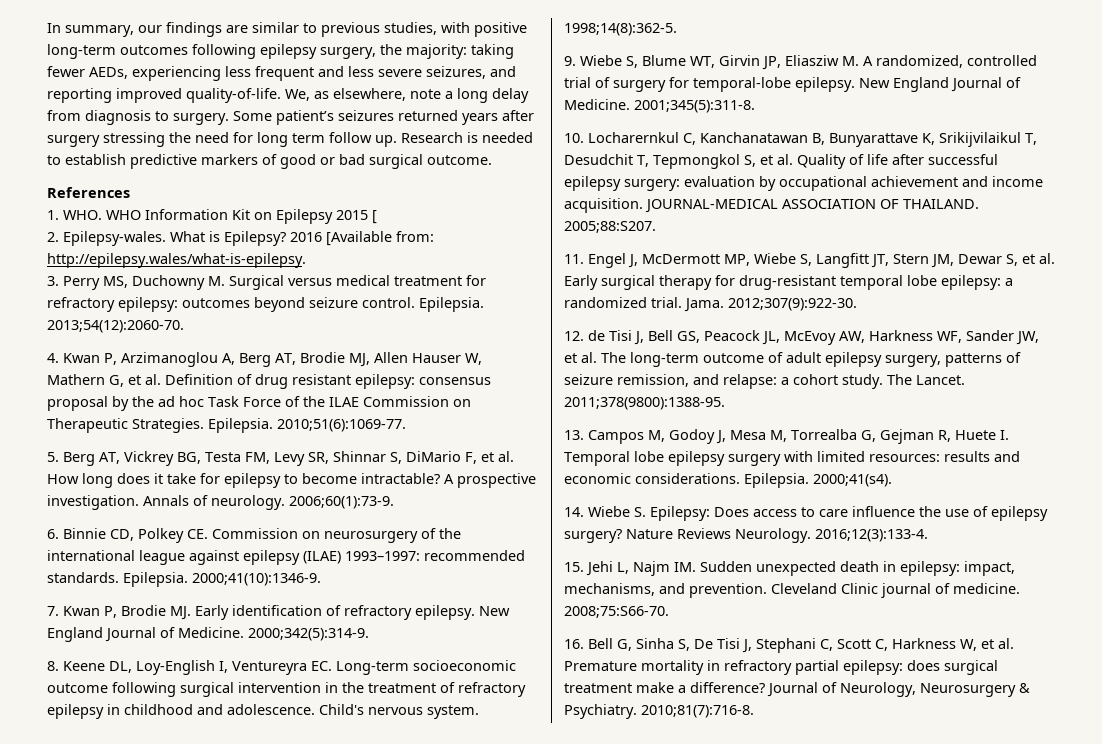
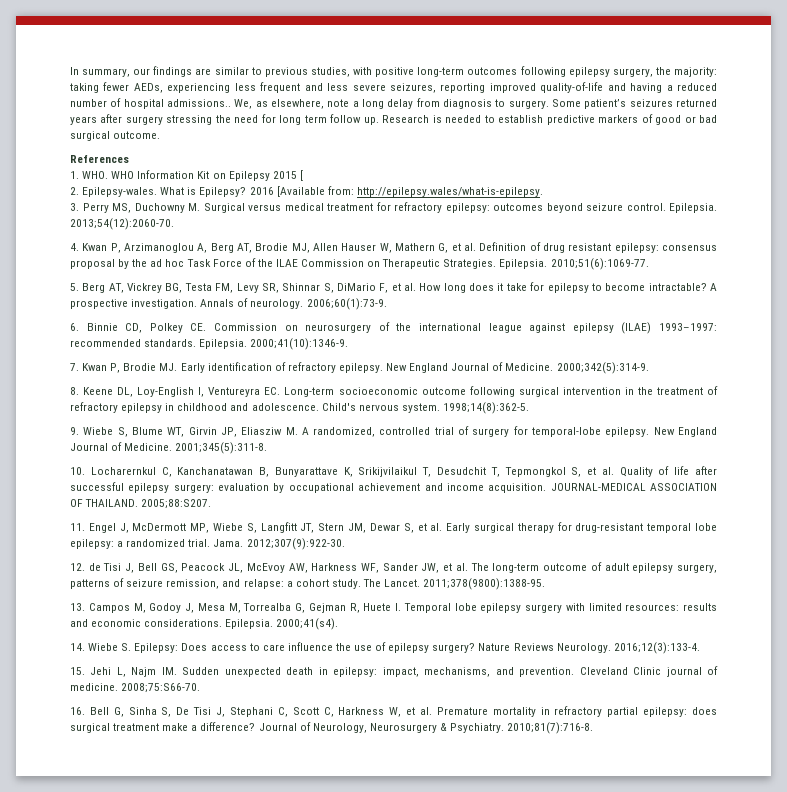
- In summary, our findings are similar to previous studies, with positive long-term outcomes following epilepsy surgery, the majority: taking fewer AEDs, experiencing less frequent and less severe seizures, and reporting improved quality-of-life.
+ In summary, our findings are similar to previous studies, with positive long-term outcomes following epilepsy surgery, the majority: taking fewer AEDs, experiencing less frequent and less severe seizures, reporting improved quality-of-life and having a reduced number of hospital admissions..

